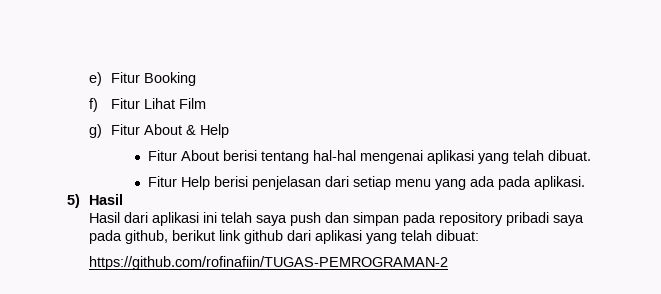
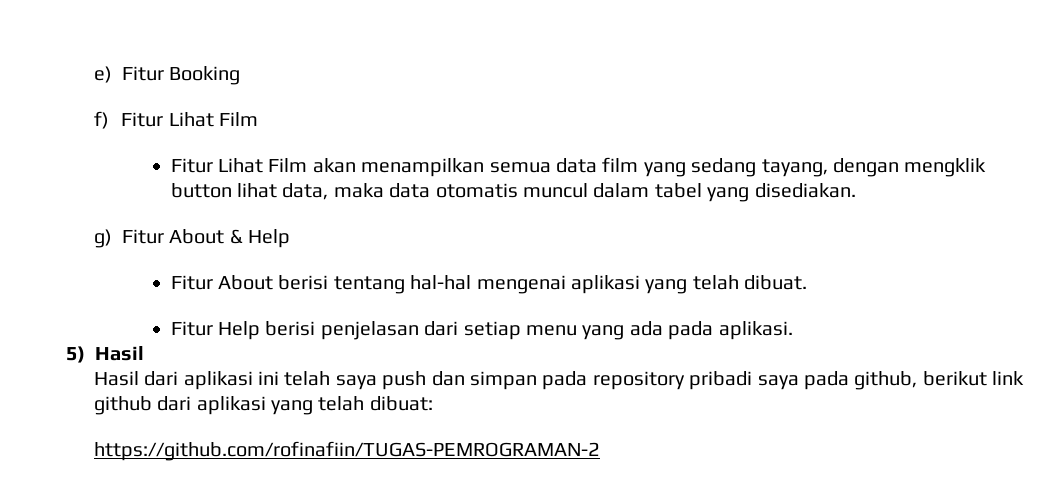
+ Fitur Lihat Film akan menampilkan semua data film yang sedang tayang, dengan mengklik button lihat data, maka data otomatis muncul dalam tabel yang disediakan.

